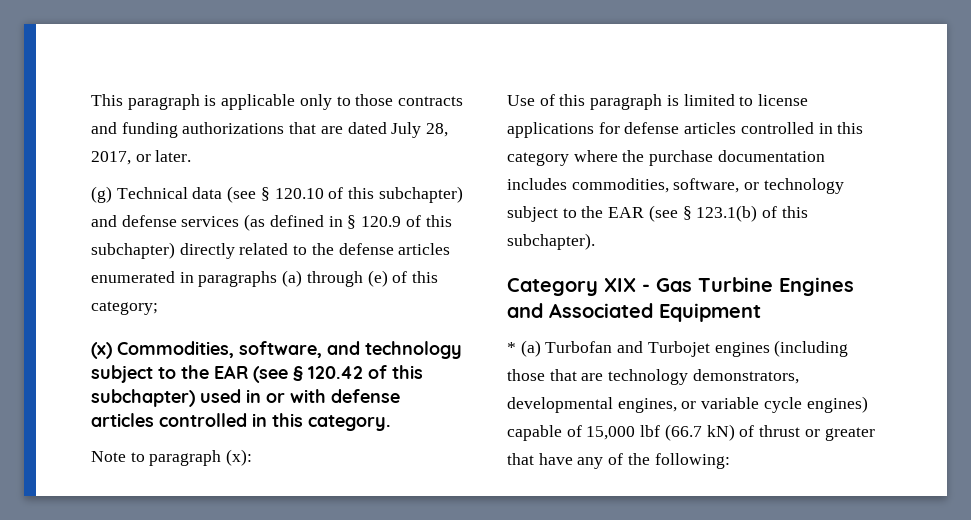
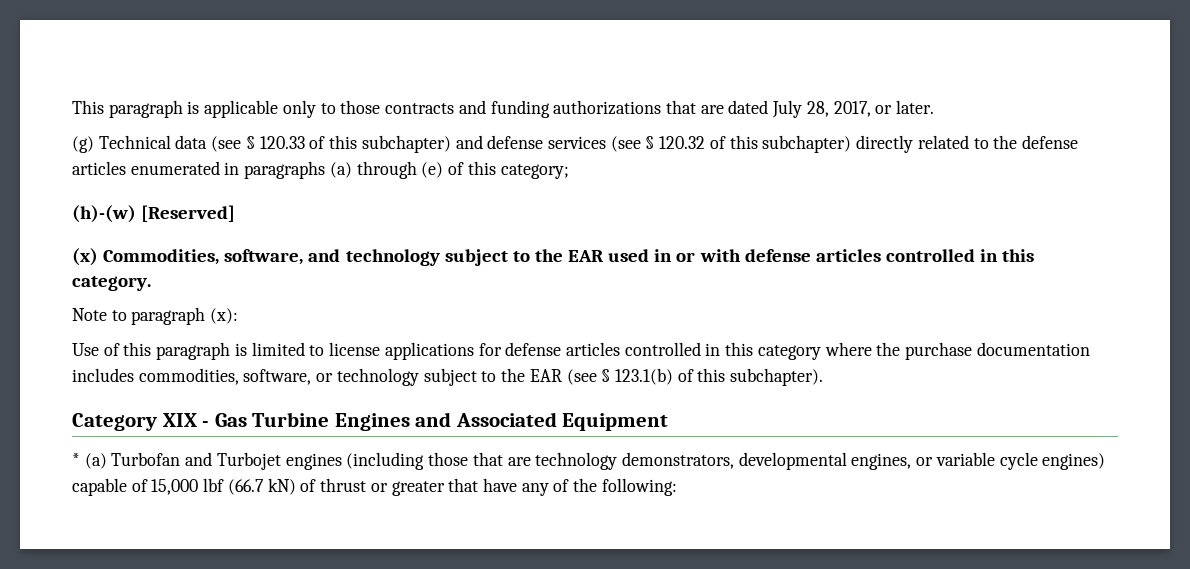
- (g) Technical data (see § 120.10 of this subchapter) and defense services (as defined in § 120.9 of this subchapter) directly related to the defense articles enumerated in paragraphs (a) through (e) of this category;
+ (g) Technical data (see § 120.33 of this subchapter) and defense services (see § 120.32 of this subchapter) directly related to the defense articles enumerated in paragraphs (a) through (e) of this category;
+ (h)-(w) [Reserved]
- (x) Commodities, software, and technology subject to the EAR (see § 120.42 of this subchapter) used in or with defense articles controlled in this category.
+ (x) Commodities, software, and technology subject to the EAR used in or with defense articles controlled in this category.

